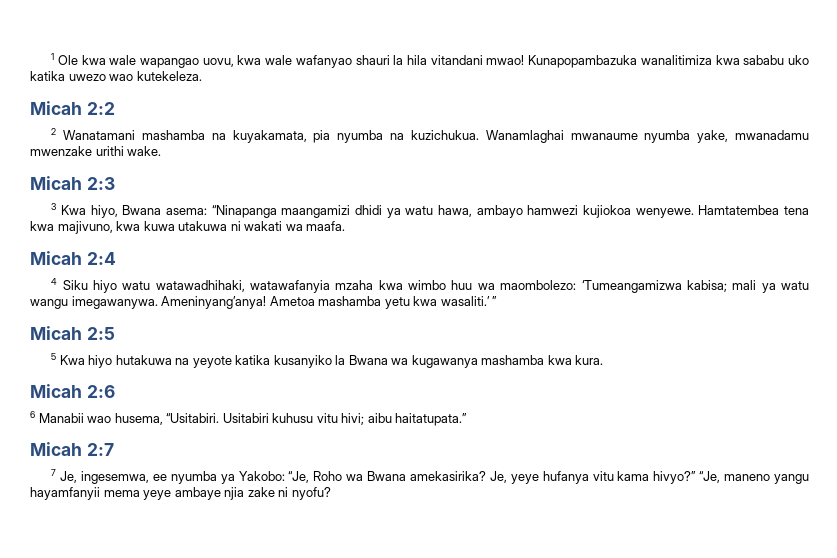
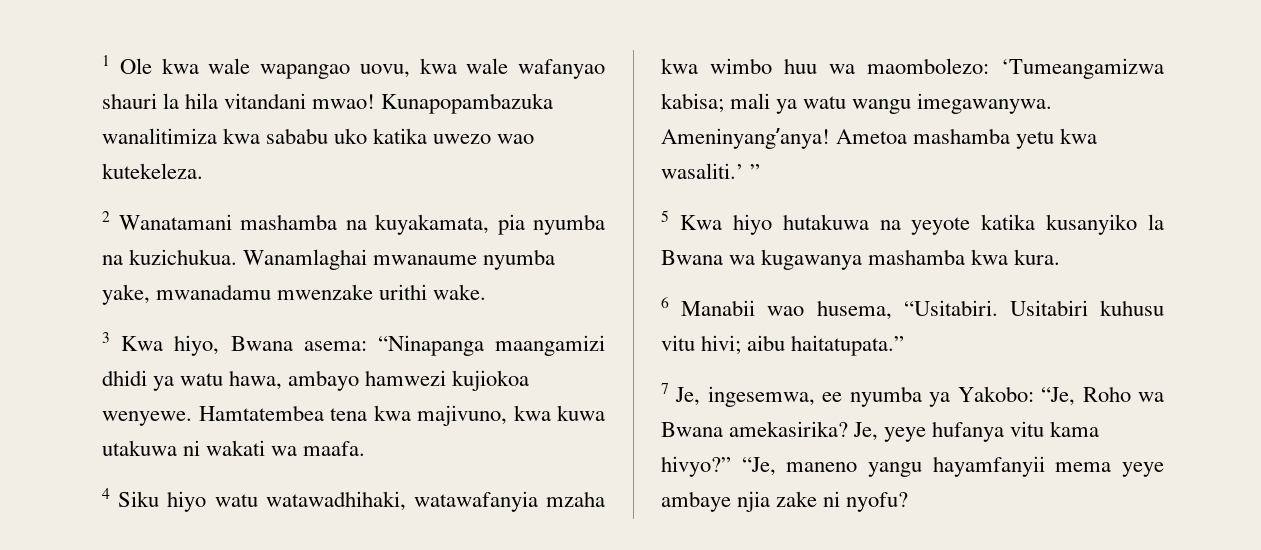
- Micah 2:2
- Micah 2:3
- Micah 2:4
- Micah 2:5
- Micah 2:6
- Micah 2:7

